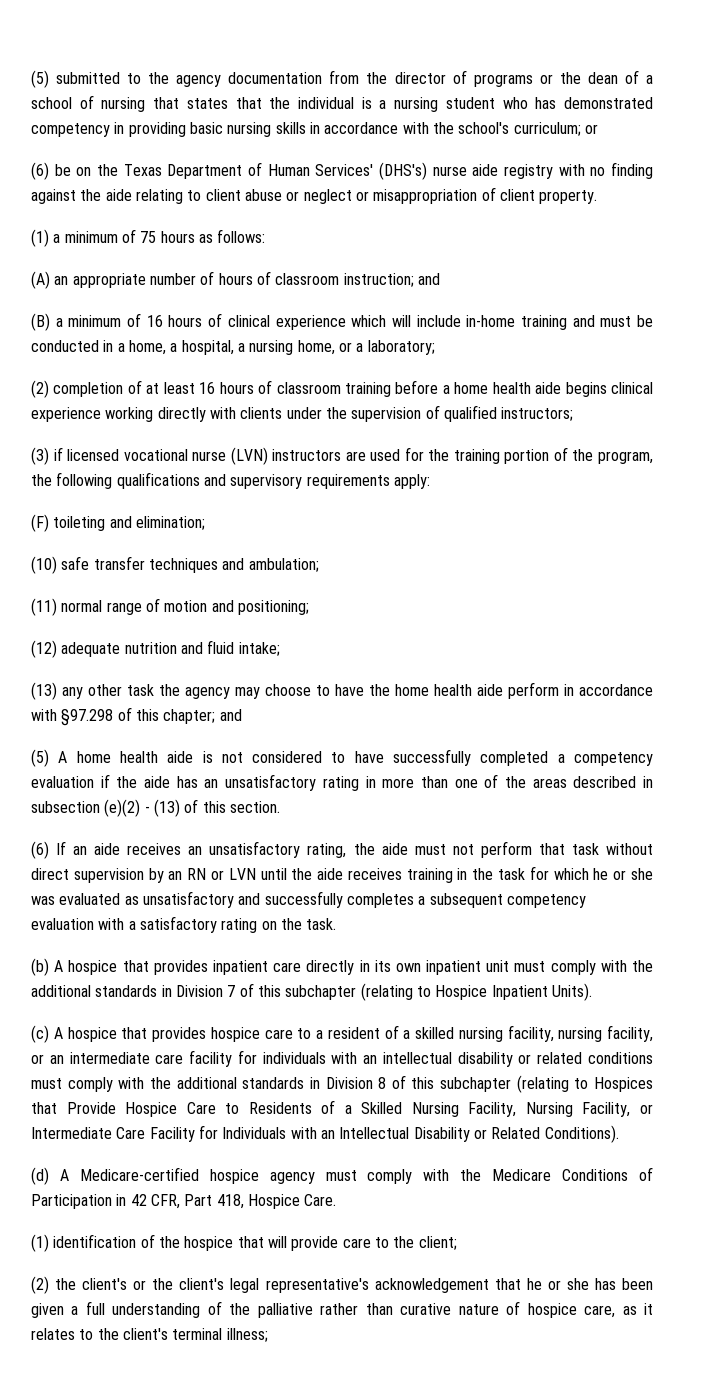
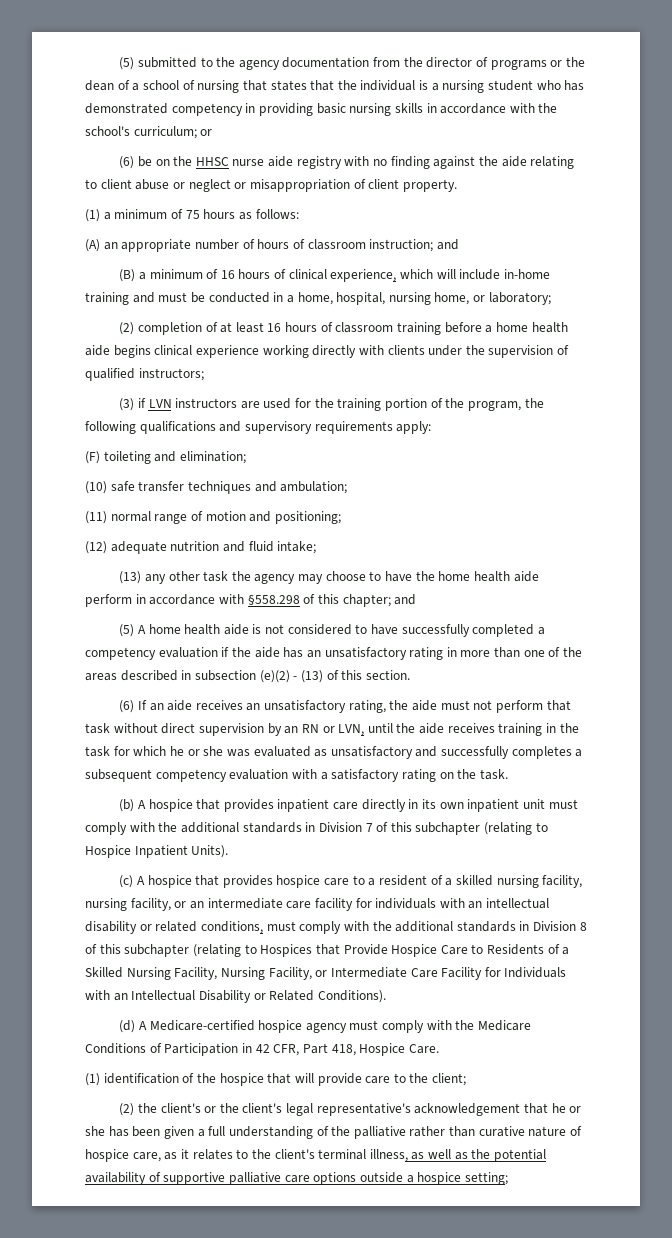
- (6) be on the Texas Department of Human Services' (DHS's) nurse aide registry with no finding against the aide relating to client abuse or neglect or misappropriation of client property.
+ (6) be on the HHSC nurse aide registry with no finding against the aide relating to client abuse or neglect or misappropriation of client property.
- (B) a minimum of 16 hours of clinical experience which will include in-home training and must be conducted in a home, a hospital, a nursing home, or a laboratory;
+ (B) a minimum of 16 hours of clinical experience, which will include in-home training and must be conducted in a home, hospital, nursing home, or laboratory;
- (3) if licensed vocational nurse (LVN) instructors are used for the training portion of the program, the following qualifications and supervisory requirements apply:
+ (3) if LVN instructors are used for the training portion of the program, the following qualifications and supervisory requirements apply:
- (13) any other task the agency may choose to have the home health aide perform in accordance with §97.298 of this chapter; and
+ (13) any other task the agency may choose to have the home health aide perform in accordance with §558.298 of this chapter; and
- (6) If an aide receives an unsatisfactory rating, the aide must not perform that task without direct supervision by an RN or LVN until the aide receives training in the task for which he or she was evaluated as unsatisfactory and successfully completes a subsequent competency evaluation with a satisfactory rating on the task.
+ (6) If an aide receives an unsatisfactory rating, the aide must not perform that task without direct supervision by an RN or LVN, until the aide receives training in the task for which he or she was evaluated as unsatisfactory and successfully completes a subsequent competency evaluation with a satisfactory rating on the task.
- (c) A hospice that provides hospice care to a resident of a skilled nursing facility, nursing facility, or an intermediate care facility for individuals with an intellectual disability or related conditions must comply with the additional standards in Division 8 of this subchapter (relating to Hospices that Provide Hospice Care to Residents of a Skilled Nursing Facility, Nursing Facility, or Intermediate Care Facility for Individuals with an Intellectual Disability or Related Conditions).
+ (c) A hospice that provides hospice care to a resident of a skilled nursing facility, nursing facility, or an intermediate care facility for individuals with an intellectual disability or related conditions, must comply with the additional standards in Division 8 of this subchapter (relating to Hospices that Provide Hospice Care to Residents of a Skilled Nursing Facility, Nursing Facility, or Intermediate Care Facility for Individuals with an Intellectual Disability or Related Conditions).
- (2) the client's or the client's legal representative's acknowledgement that he or she has been given a full understanding of the palliative rather than curative nature of hospice care, as it relates to the client's terminal illness;
+ (2) the client's or the client's legal representative's acknowledgement that he or she has been given a full understanding of the palliative rather than curative nature of hospice care, as it relates to the client's terminal illness, as well as the potential availability of supportive palliative care options outside a hospice setting;

